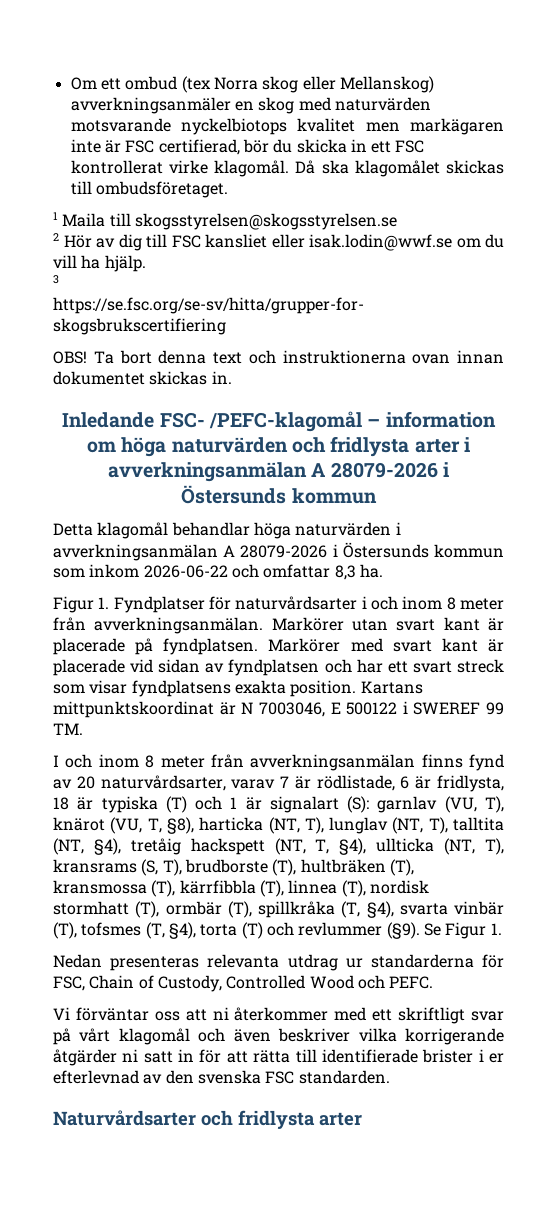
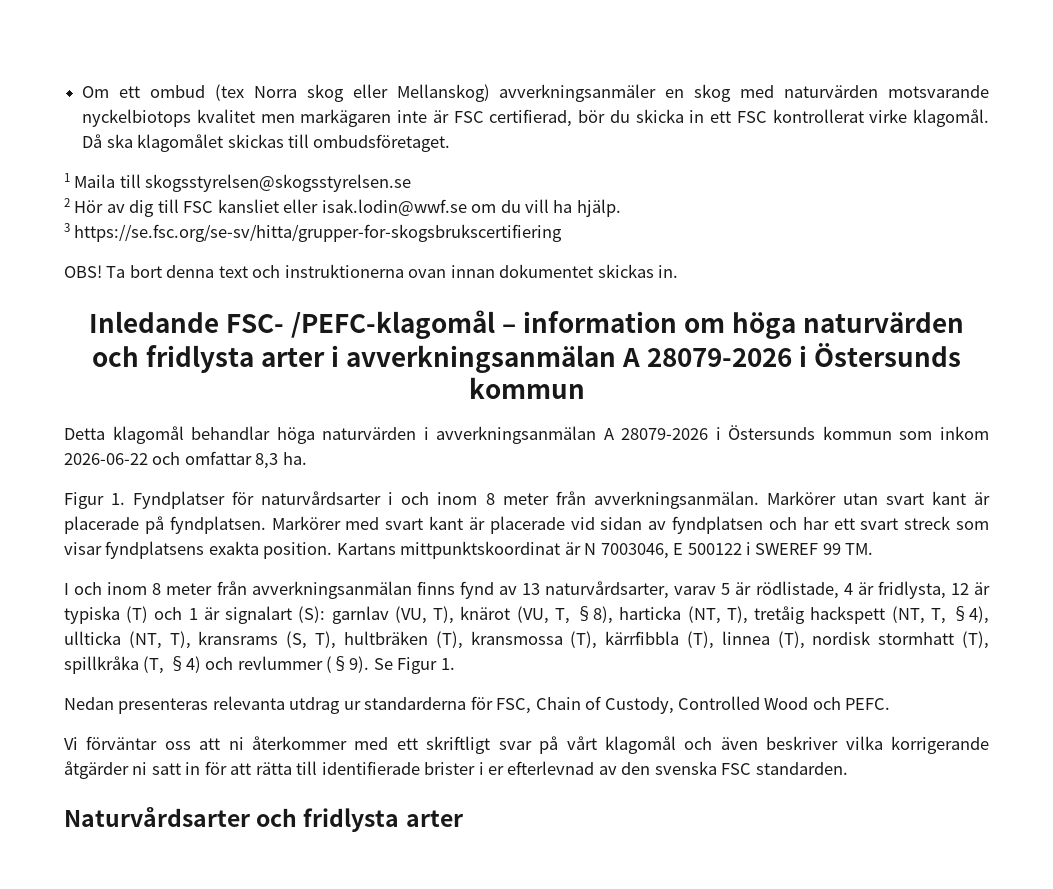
- I och inom 8 meter från avverkningsanmälan finns fynd av 20 naturvårdsarter, varav 7 är rödlistade, 6 är fridlysta, 18 är typiska (T) och 1 är signalart (S): garnlav (VU, T), knärot (VU, T, §8), harticka (NT, T), lunglav (NT, T), talltita (NT, §4), tretåig hackspett (NT, T, §4), ullticka (NT, T), kransrams (S, T), brudborste (T), hultbräken (T), kransmossa (T), kärrfibbla (T), linnea (T), nordisk stormhatt (T), ormbär (T), spillkråka (T, §4), svarta vinbär (T), tofsmes (T, §4), torta (T) och revlummer (§9).
+ I och inom 8 meter från avverkningsanmälan finns fynd av 13 naturvårdsarter, varav 5 är rödlistade, 4 är fridlysta, 12 är typiska (T) och 1 är signalart (S): garnlav (VU, T), knärot (VU, T, §8), harticka (NT, T), tretåig hackspett (NT, T, §4), ullticka (NT, T), kransrams (S, T), hultbräken (T), kransmossa (T), kärrfibbla (T), linnea (T), nordisk stormhatt (T), spillkråka (T, §4) och revlummer (§9).

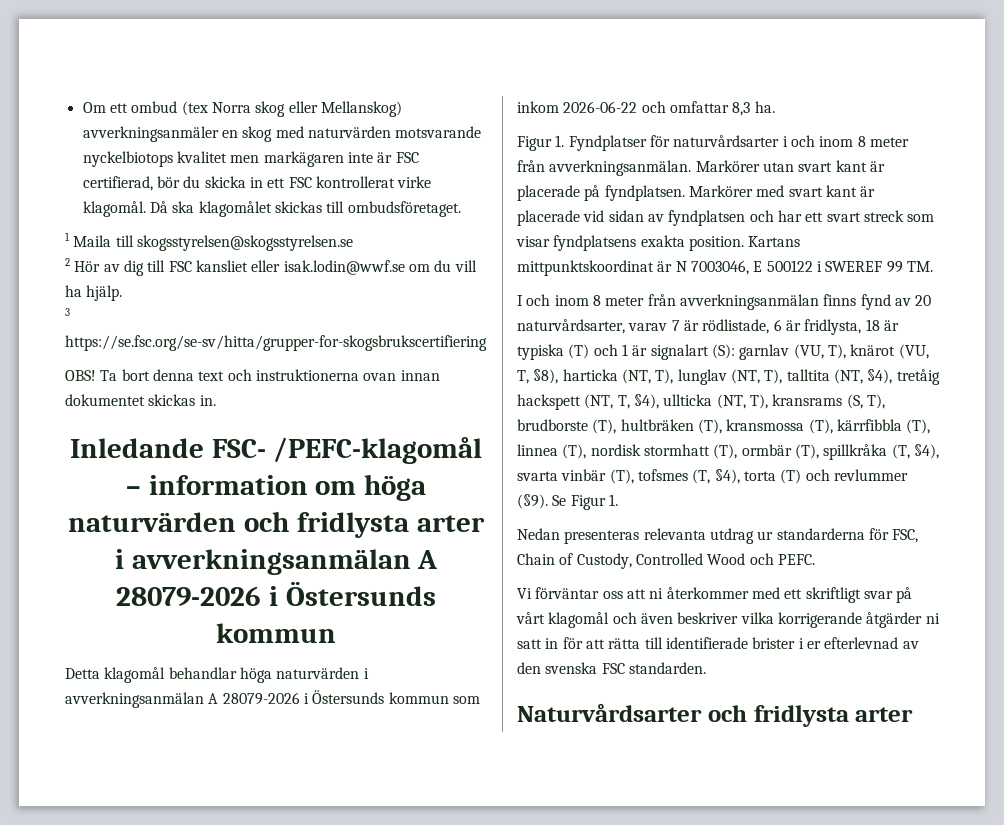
- I och inom 8 meter från avverkningsanmälan finns fynd av 13 naturvårdsarter, varav 5 är rödlistade, 4 är fridlysta, 12 är typiska (T) och 1 är signalart (S): garnlav (VU, T), knärot (VU, T, §8), harticka (NT, T), tretåig hackspett (NT, T, §4), ullticka (NT, T), kransrams (S, T), hultbräken (T), kransmossa (T), kärrfibbla (T), linnea (T), nordisk stormhatt (T), spillkråka (T, §4) och revlummer (§9).
+ I och inom 8 meter från avverkningsanmälan finns fynd av 20 naturvårdsarter, varav 7 är rödlistade, 6 är fridlysta, 18 är typiska (T) och 1 är signalart (S): garnlav (VU, T), knärot (VU, T, §8), harticka (NT, T), lunglav (NT, T), talltita (NT, §4), tretåig hackspett (NT, T, §4), ullticka (NT, T), kransrams (S, T), brudborste (T), hultbräken (T), kransmossa (T), kärrfibbla (T), linnea (T), nordisk stormhatt (T), ormbär (T), spillkråka (T, §4), svarta vinbär (T), tofsmes (T, §4), torta (T) och revlummer (§9).

